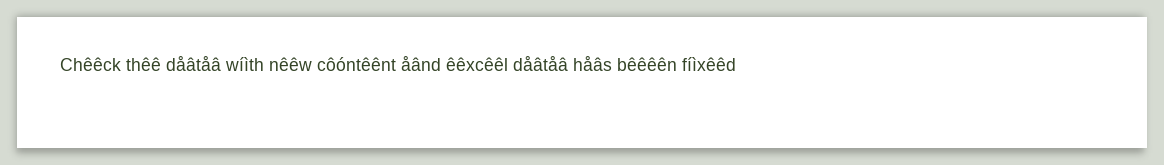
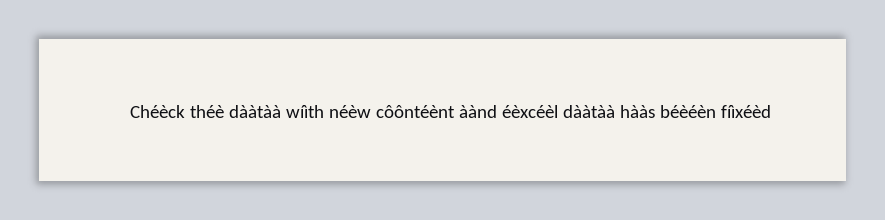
- Chêêck thêê dåâtåâ wíìth nêêw côóntêênt åând êêxcêêl dåâtåâ håâs bêêêên fíìxêêd
+ Chéèck théè dààtàà wíìth néèw côôntéènt àànd éèxcéèl dààtàà hààs béèéèn fíìxéèd

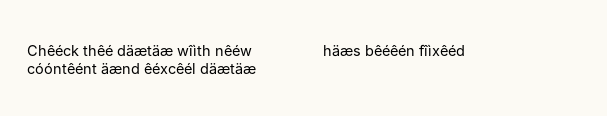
- Chéèck théè dààtàà wíìth néèw côôntéènt àànd éèxcéèl dààtàà hààs béèéèn fíìxéèd
+ Chêéck thêé däætäæ wîìth nêéw cóóntêént äænd êéxcêél däætäæ häæs bêéêén fîìxêéd

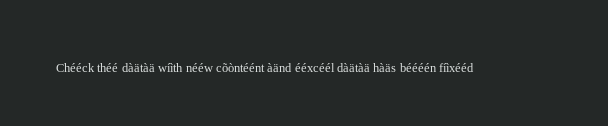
- Chêéck thêé däætäæ wîìth nêéw cóóntêént äænd êéxcêél däætäæ häæs bêéêén fîìxêéd
+ Chééck théé dàätàä wíìth nééw cõòntéént àänd ééxcéél dàätàä hàäs béééén fíìxééd

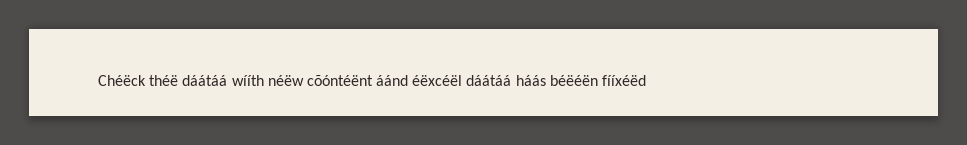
- Chééck théé dàätàä wíìth nééw cõòntéént àänd ééxcéél dàätàä hàäs béééén fíìxééd
+ Chéëck théë dáátáá wííth néëw cõóntéënt áánd éëxcéël dáátáá háás béëéën fííxéëd

